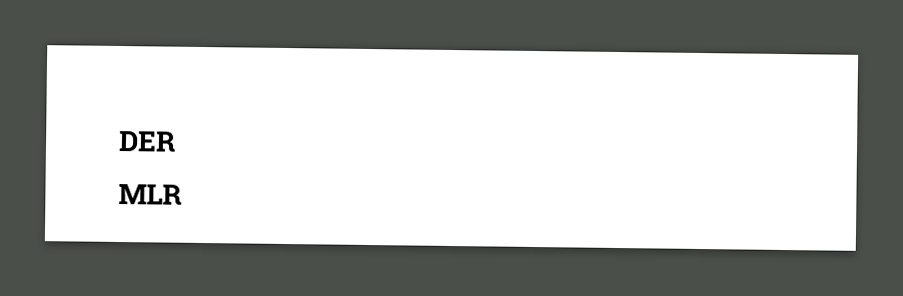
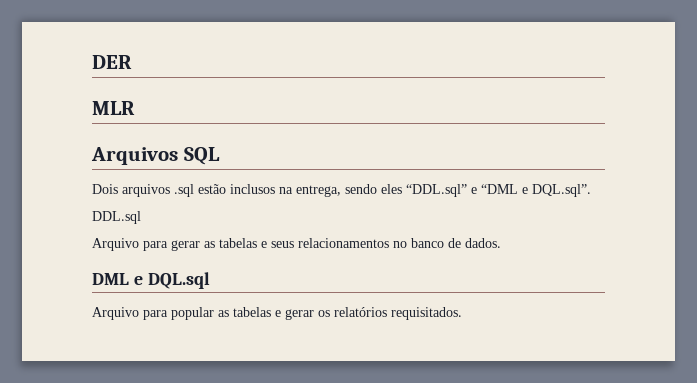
+ Arquivos SQL
+ Dois arquivos .sql estão inclusos na entrega, sendo eles “DDL.sql” e “DML e DQL.sql”.
+ DDL.sql
+ Arquivo para gerar as tabelas e seus relacionamentos no banco de dados.
+ DML e DQL.sql
+ Arquivo para popular as tabelas e gerar os relatórios requisitados.

